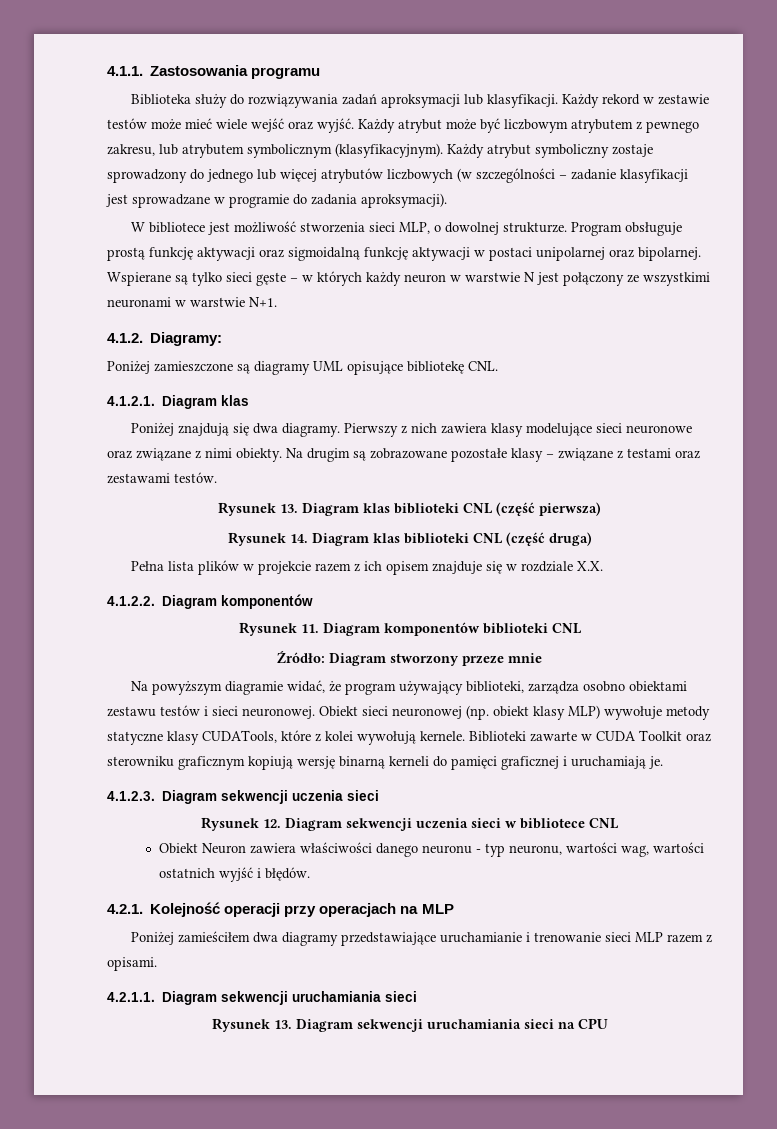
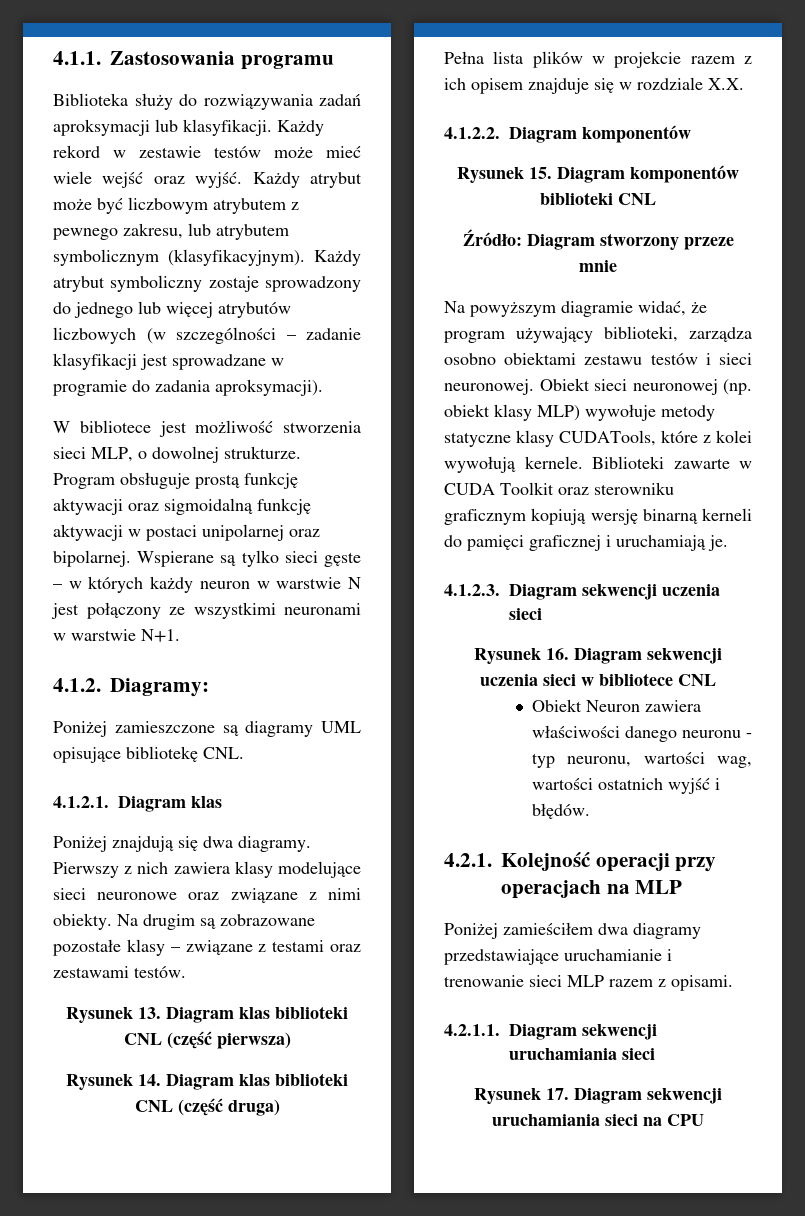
- Rysunek 11. Diagram komponentów biblioteki CNL
+ Rysunek 15. Diagram komponentów biblioteki CNL
- Rysunek 12. Diagram sekwencji uczenia sieci w bibliotece CNL
+ Rysunek 16. Diagram sekwencji uczenia sieci w bibliotece CNL
- Rysunek 13. Diagram sekwencji uruchamiania sieci na CPU
+ Rysunek 17. Diagram sekwencji uruchamiania sieci na CPU

